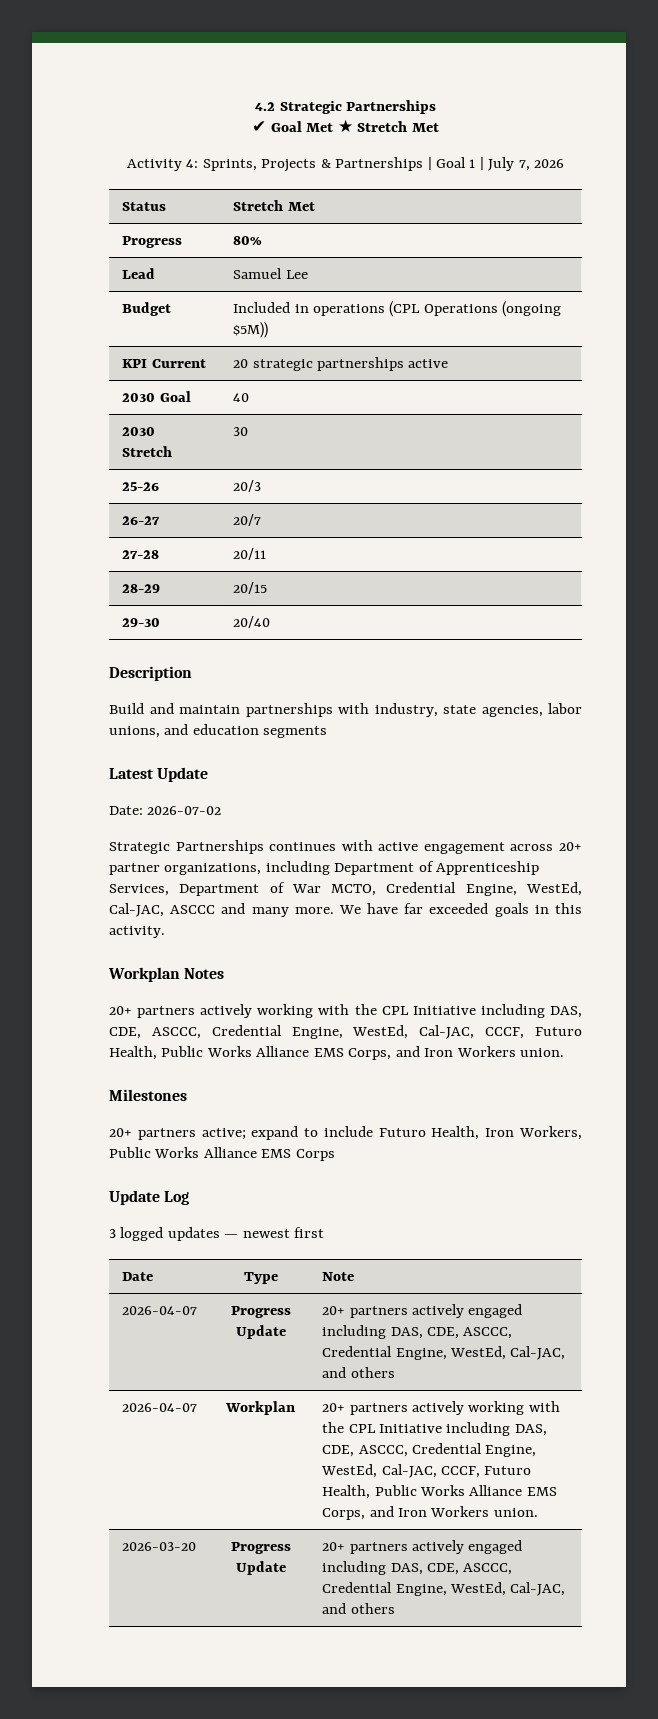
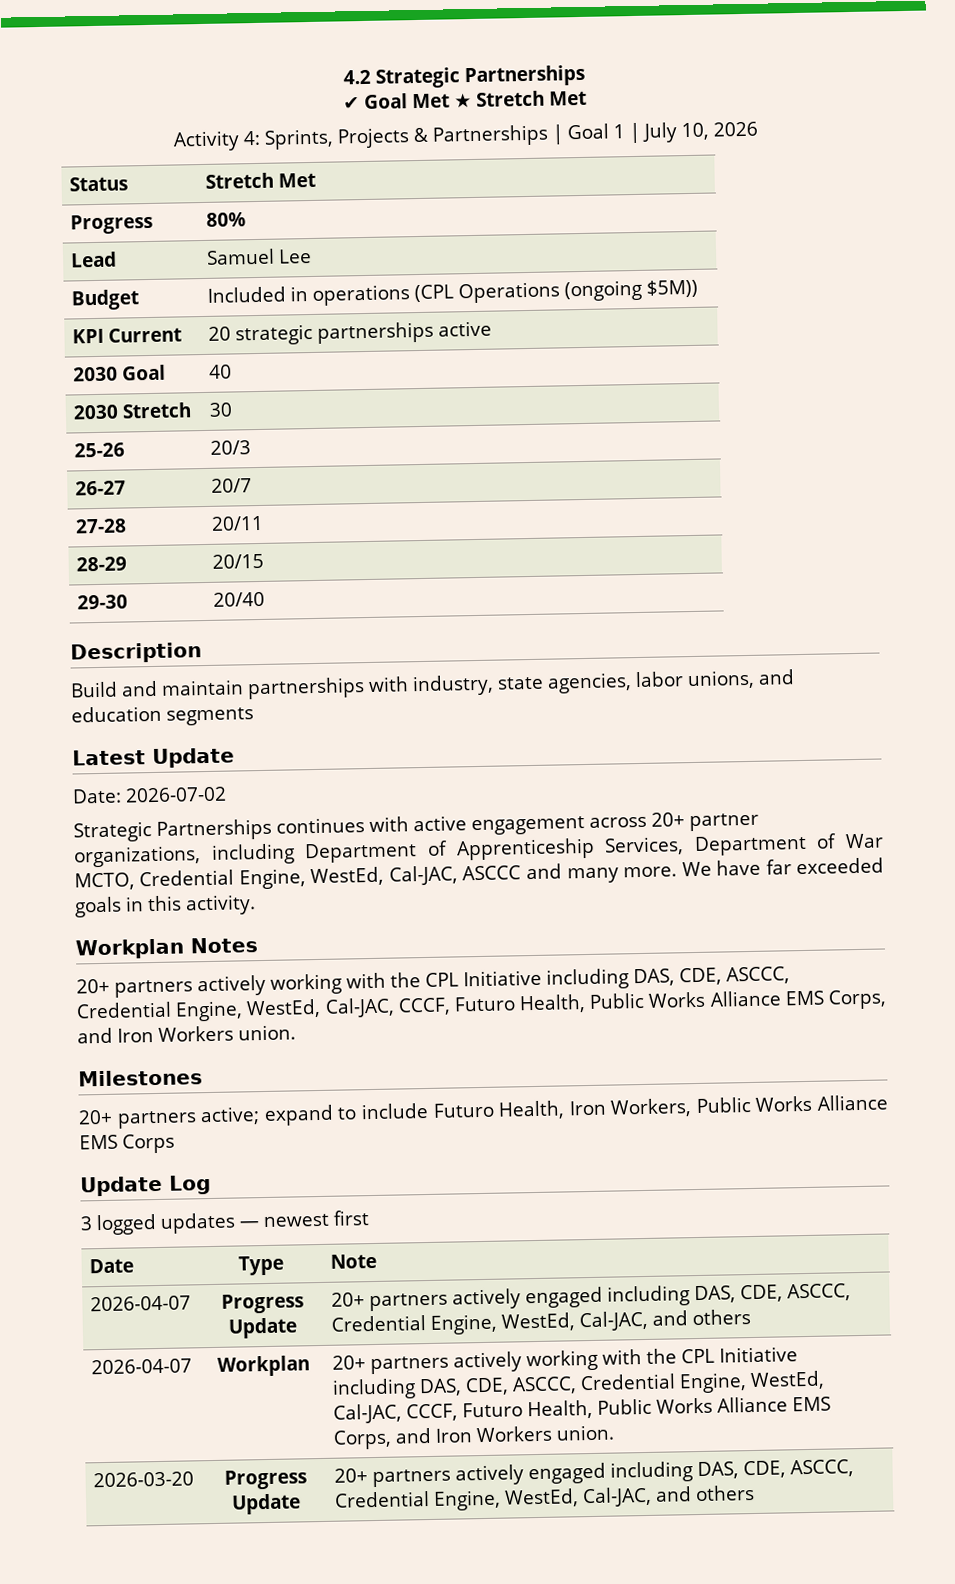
- Activity 4: Sprints, Projects & Partnerships | Goal 1 | July 7, 2026
+ Activity 4: Sprints, Projects & Partnerships | Goal 1 | July 10, 2026

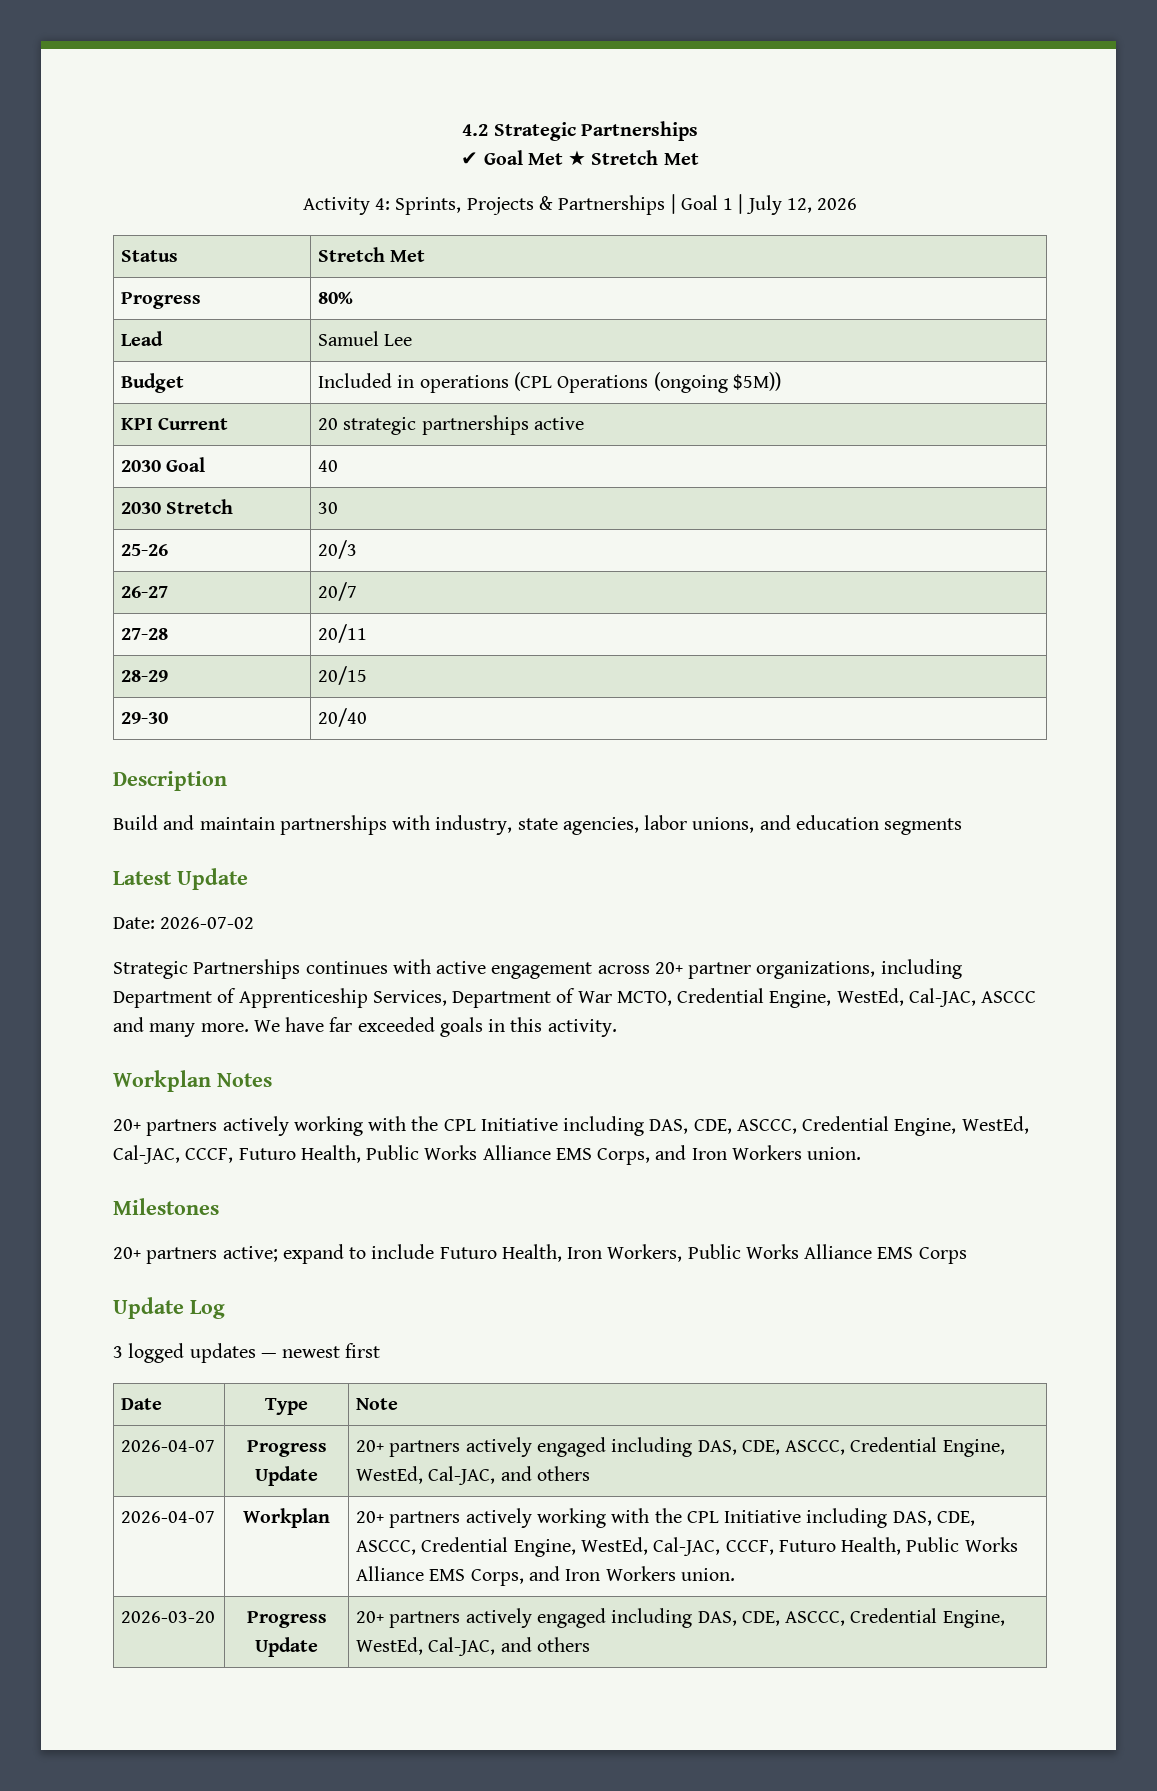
- Activity 4: Sprints, Projects & Partnerships | Goal 1 | July 10, 2026
+ Activity 4: Sprints, Projects & Partnerships | Goal 1 | July 12, 2026

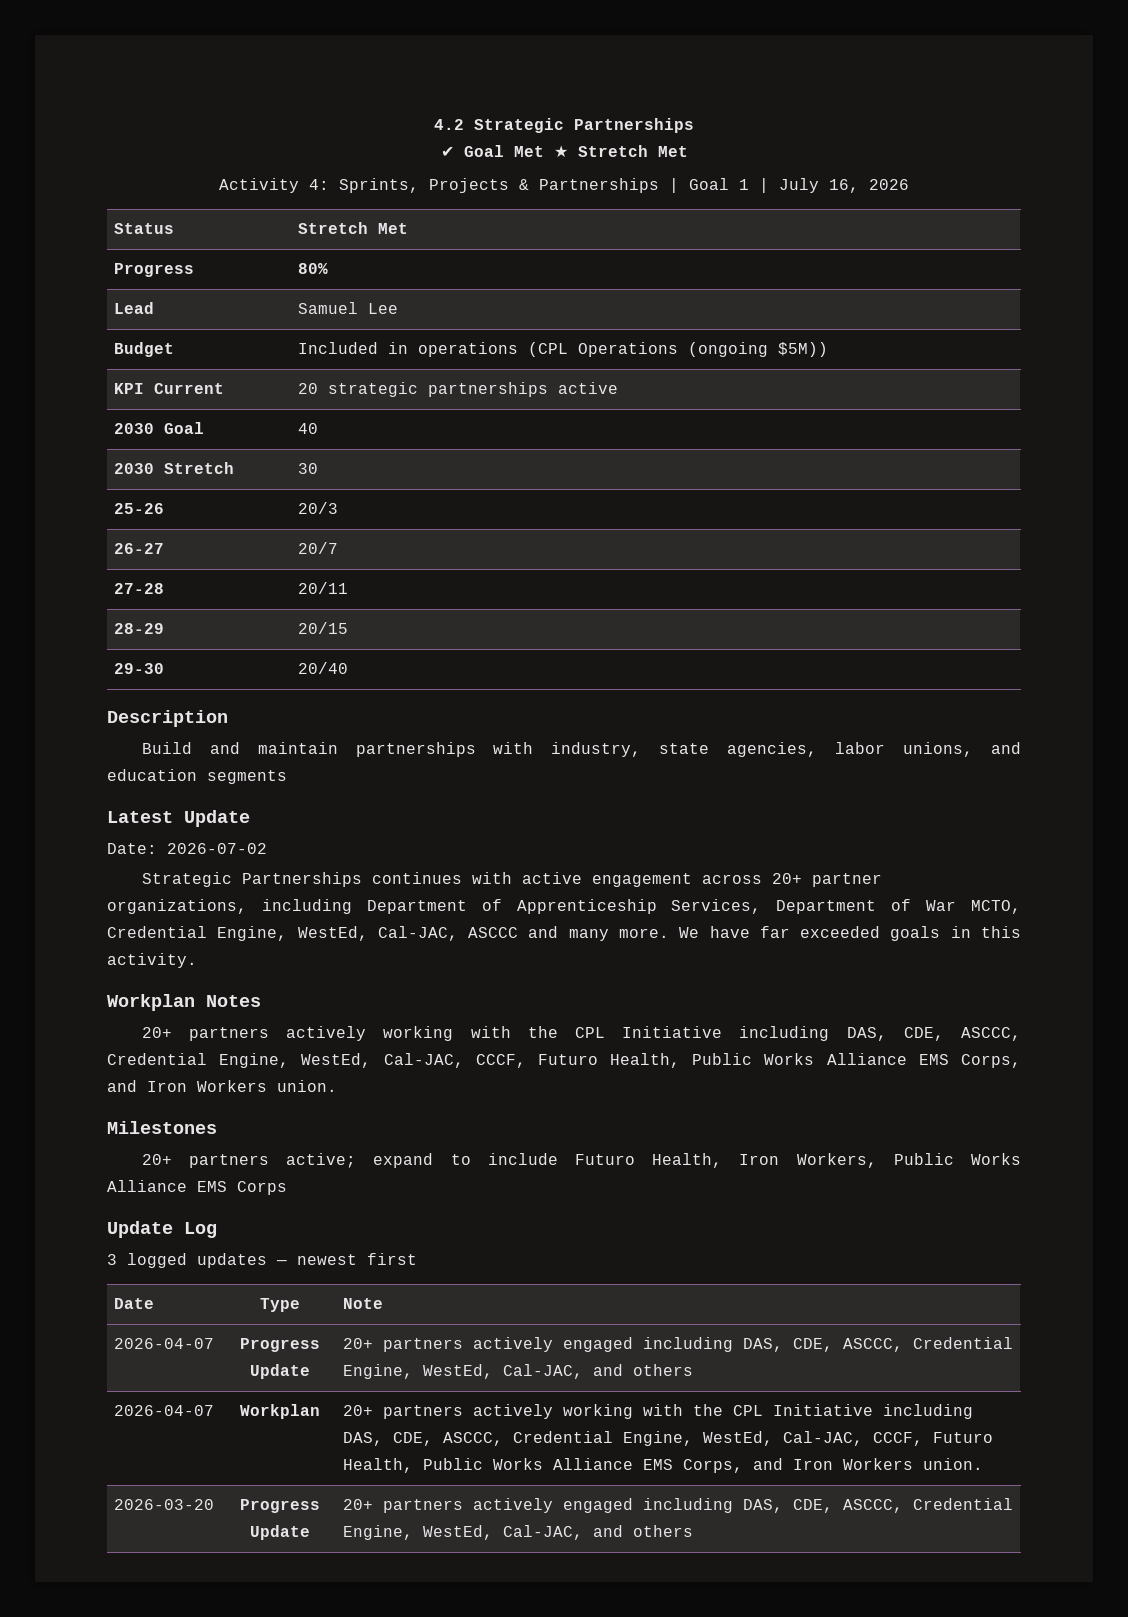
- Activity 4: Sprints, Projects & Partnerships | Goal 1 | July 12, 2026
+ Activity 4: Sprints, Projects & Partnerships | Goal 1 | July 16, 2026

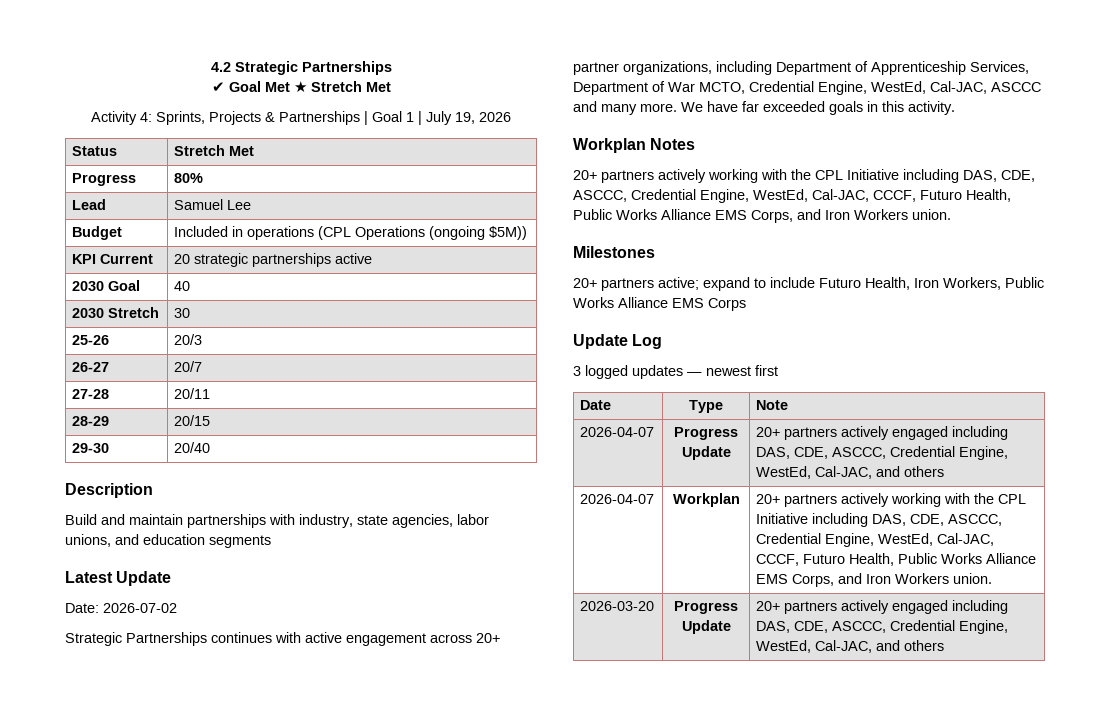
- Activity 4: Sprints, Projects & Partnerships | Goal 1 | July 16, 2026
+ Activity 4: Sprints, Projects & Partnerships | Goal 1 | July 19, 2026

